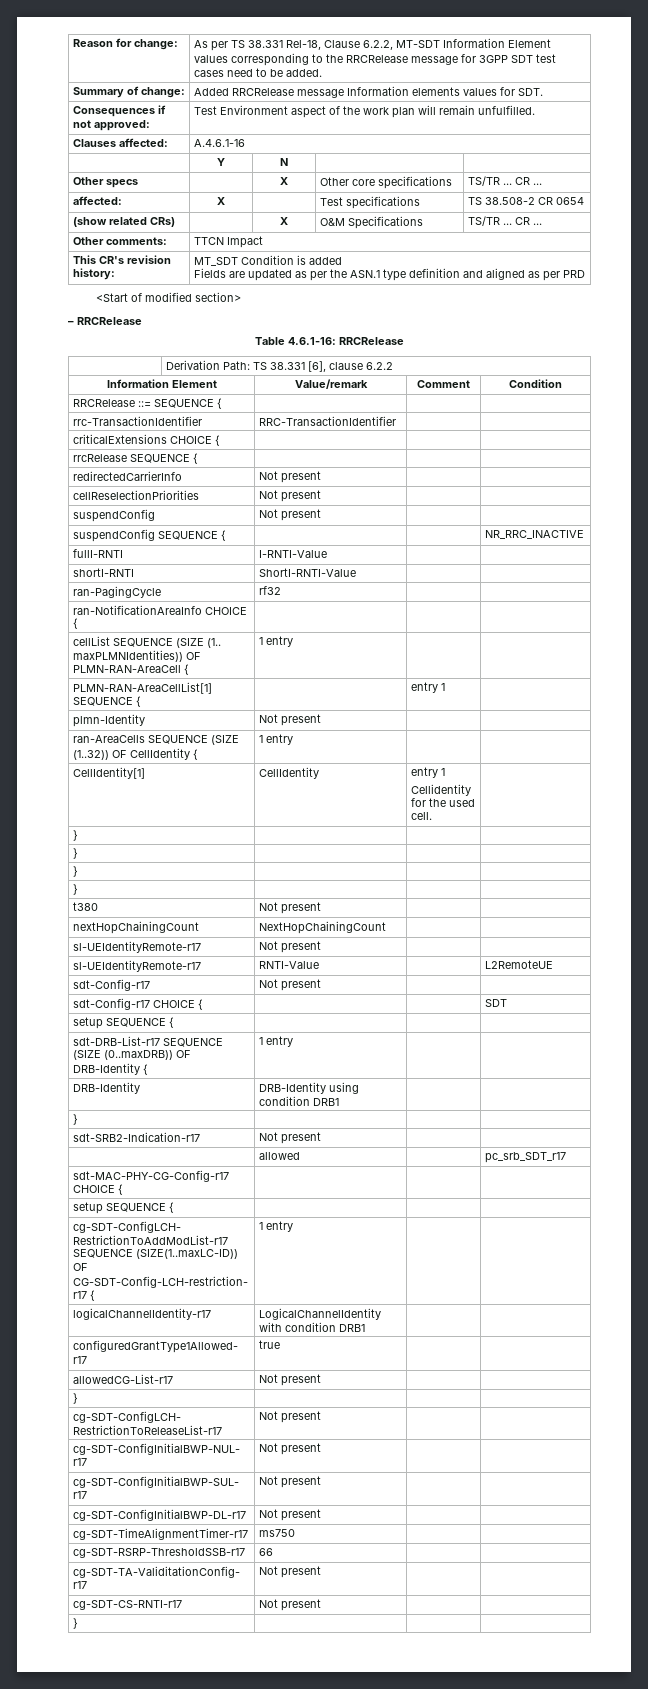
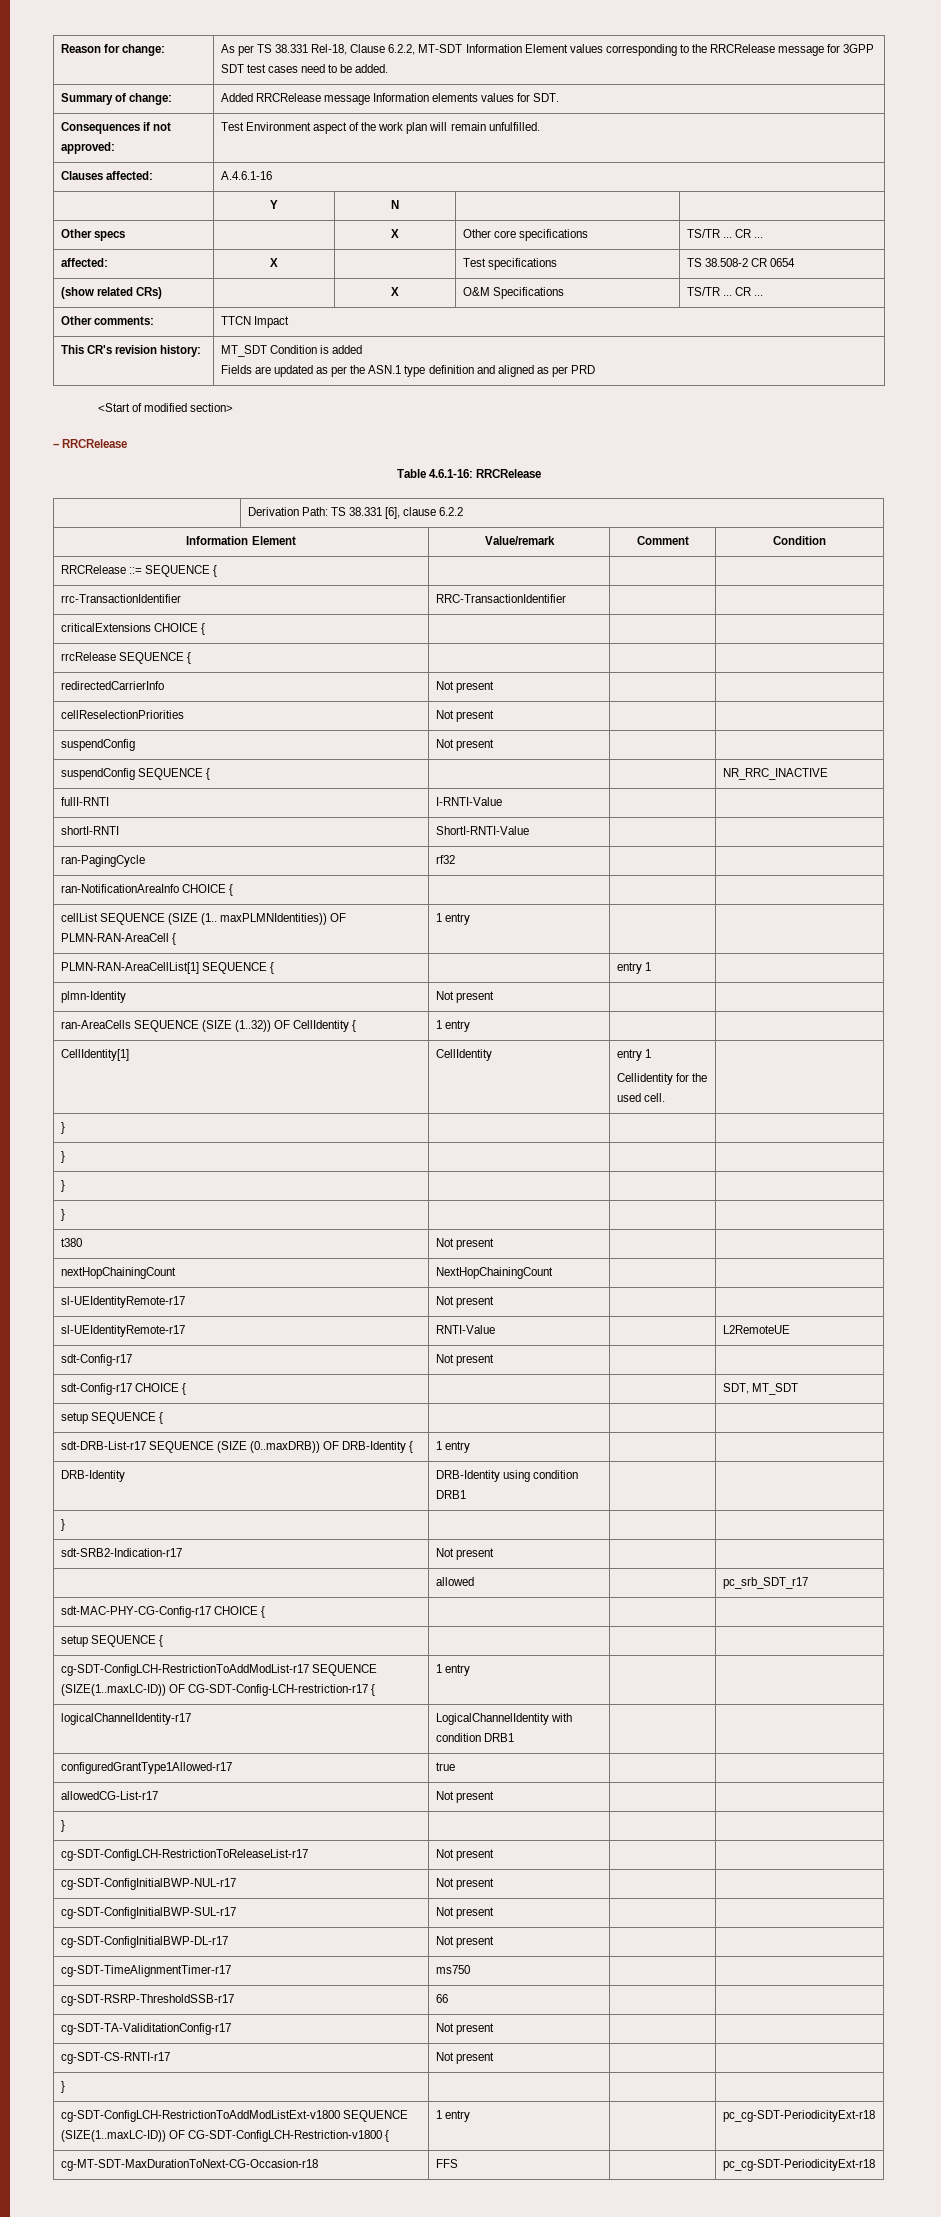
- sdt-Config-r17 CHOICE { | | | SDT
+ sdt-Config-r17 CHOICE { | | | SDT, MT_SDT
+ cg-SDT-ConfigLCH-RestrictionToAddModListExt-v1800 SEQUENCE (SIZE(1..maxLC-ID)) OF CG-SDT-ConfigLCH-Restriction-v1800 { | 1 entry | | pc_cg-SDT-PeriodicityExt-r18
+ cg-MT-SDT-MaxDurationToNext-CG-Occasion-r18 | FFS | | pc_cg-SDT-PeriodicityExt-r18

